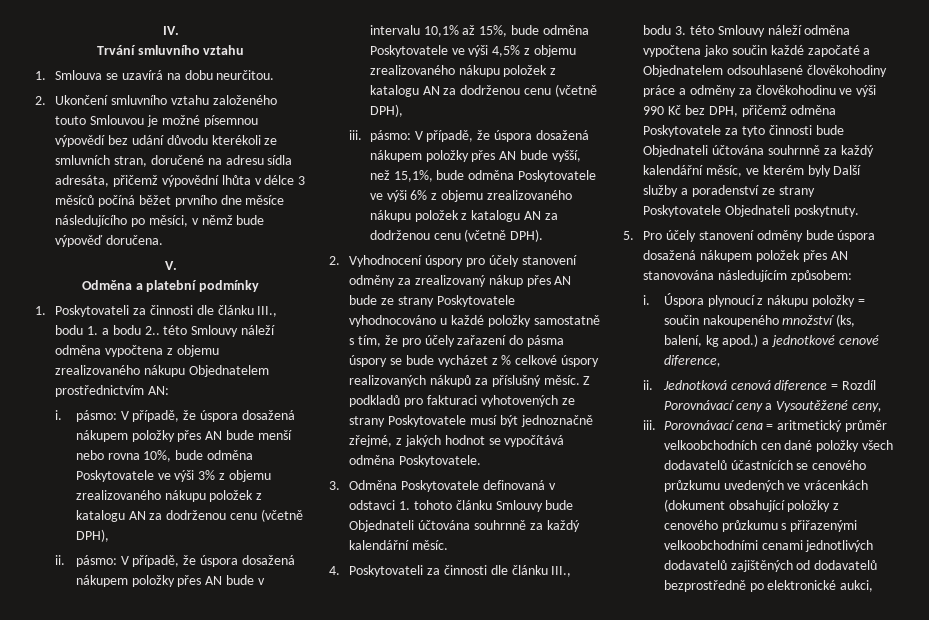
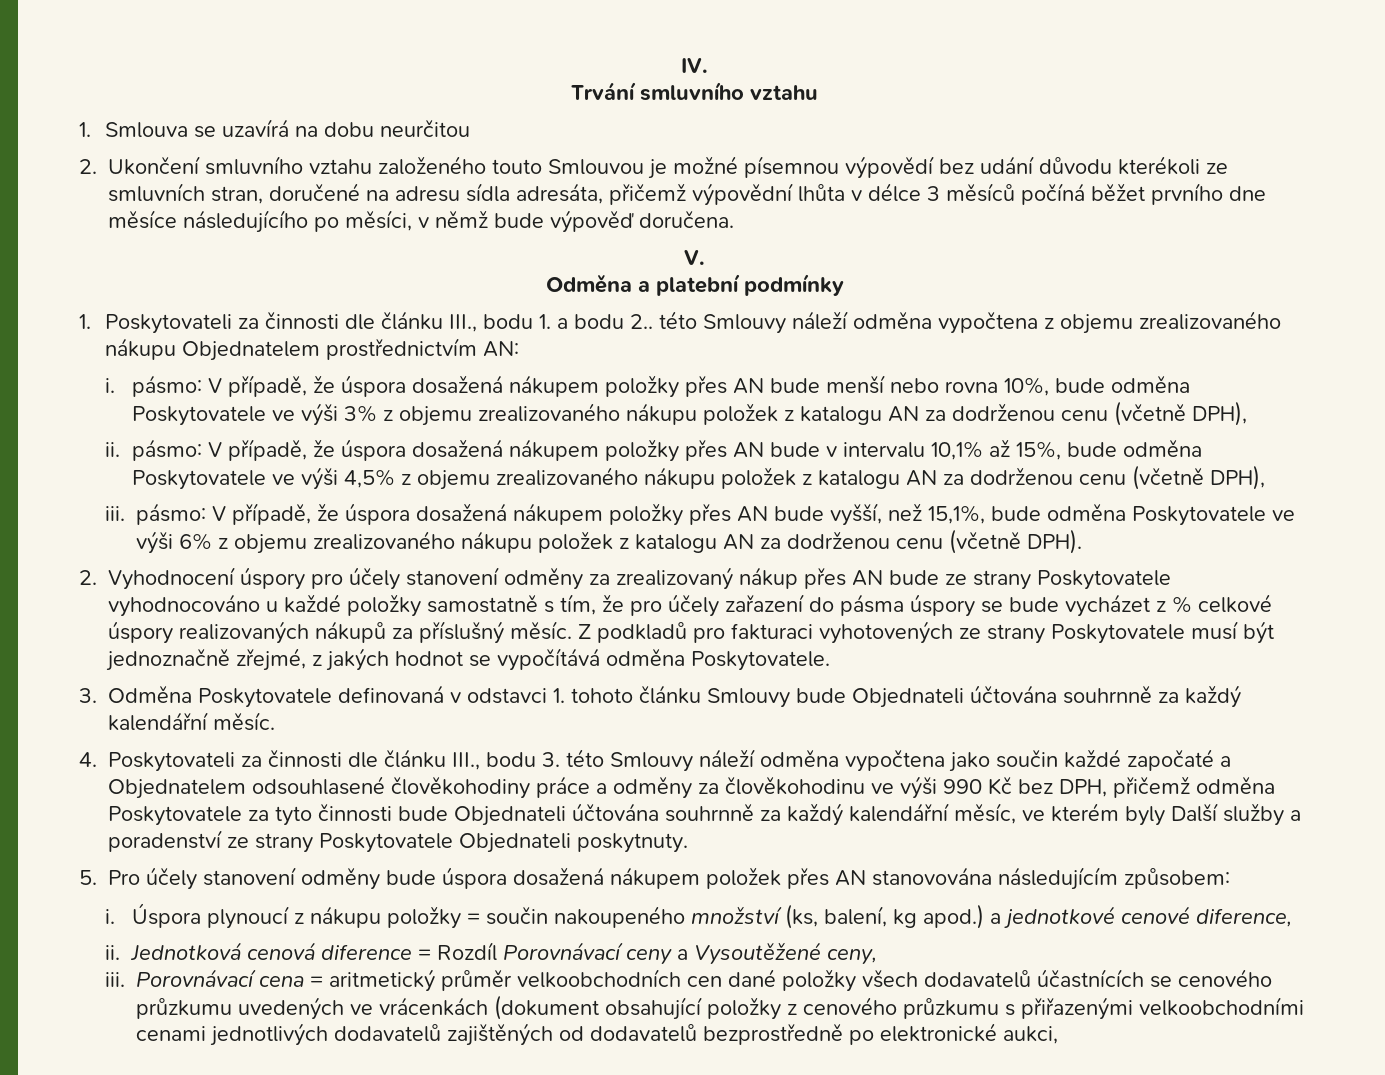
- 1. Smlouva se uzavírá na dobu neurčitou.
+ 1. Smlouva se uzavírá na dobu neurčitou

